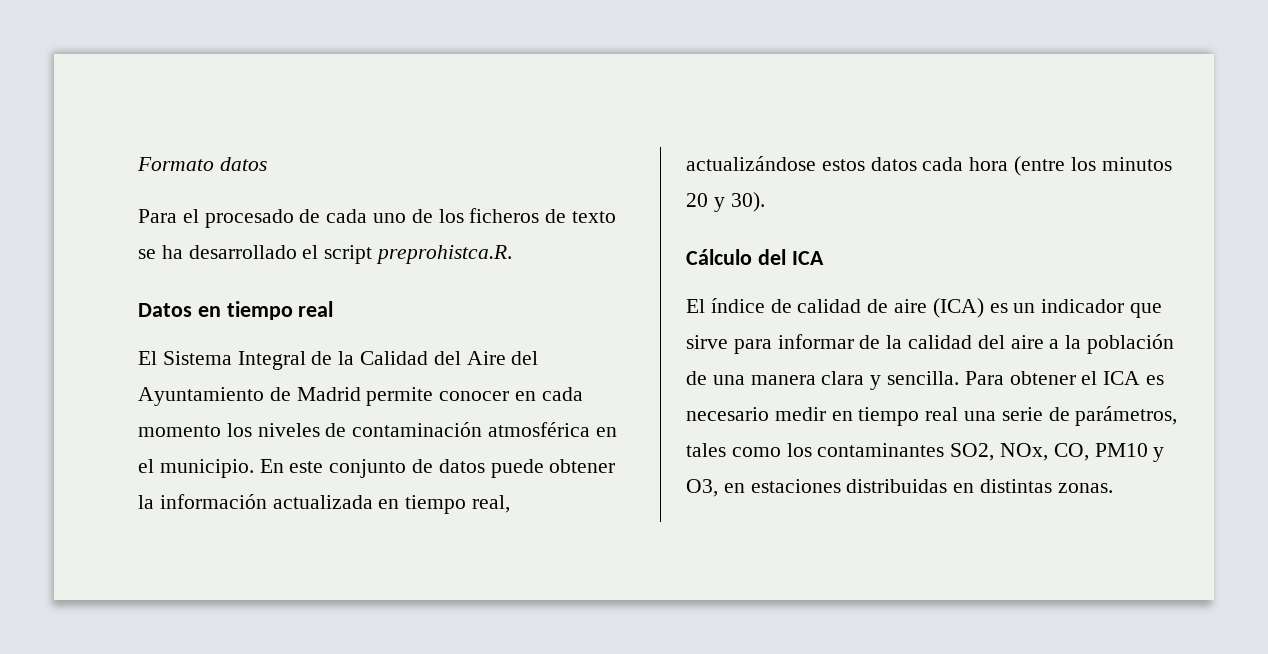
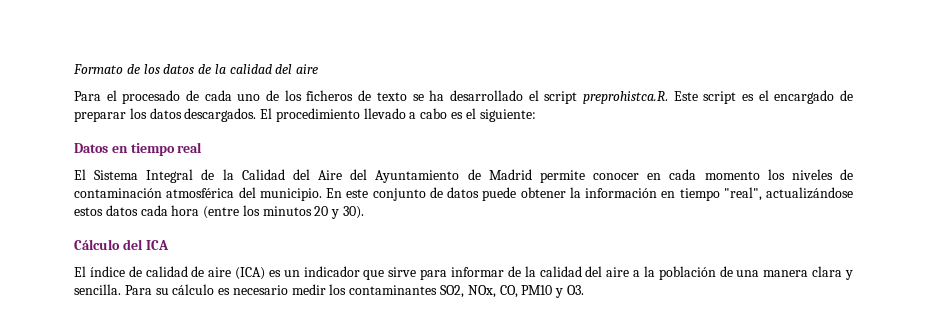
- Formato datos
+ Formato de los datos de la calidad del aire
- Para el procesado de cada uno de los ficheros de texto se ha desarrollado el script preprohistca.R.
+ Para el procesado de cada uno de los ficheros de texto se ha desarrollado el script preprohistca.R. Este script es el encargado de preparar los datos descargados. El procedimiento llevado a cabo es el siguiente:
- El Sistema Integral de la Calidad del Aire del Ayuntamiento de Madrid permite conocer en cada momento los niveles de contaminación atmosférica en el municipio.
+ El Sistema Integral de la Calidad del Aire del Ayuntamiento de Madrid permite conocer en cada momento los niveles de contaminación atmosférica del municipio.
- En este conjunto de datos puede obtener la información actualizada en tiempo real, actualizándose estos datos cada hora (entre los minutos 20 y 30).
+ En este conjunto de datos puede obtener la información en tiempo "real", actualizándose estos datos cada hora (entre los minutos 20 y 30).
- Para obtener el ICA es necesario medir en tiempo real una serie de parámetros, tales como los contaminantes SO2, NOx, CO, PM10 y O3, en estaciones distribuidas en distintas zonas.
+ Para su cálculo es necesario medir los contaminantes SO2, NOx, CO, PM10 y O3.

